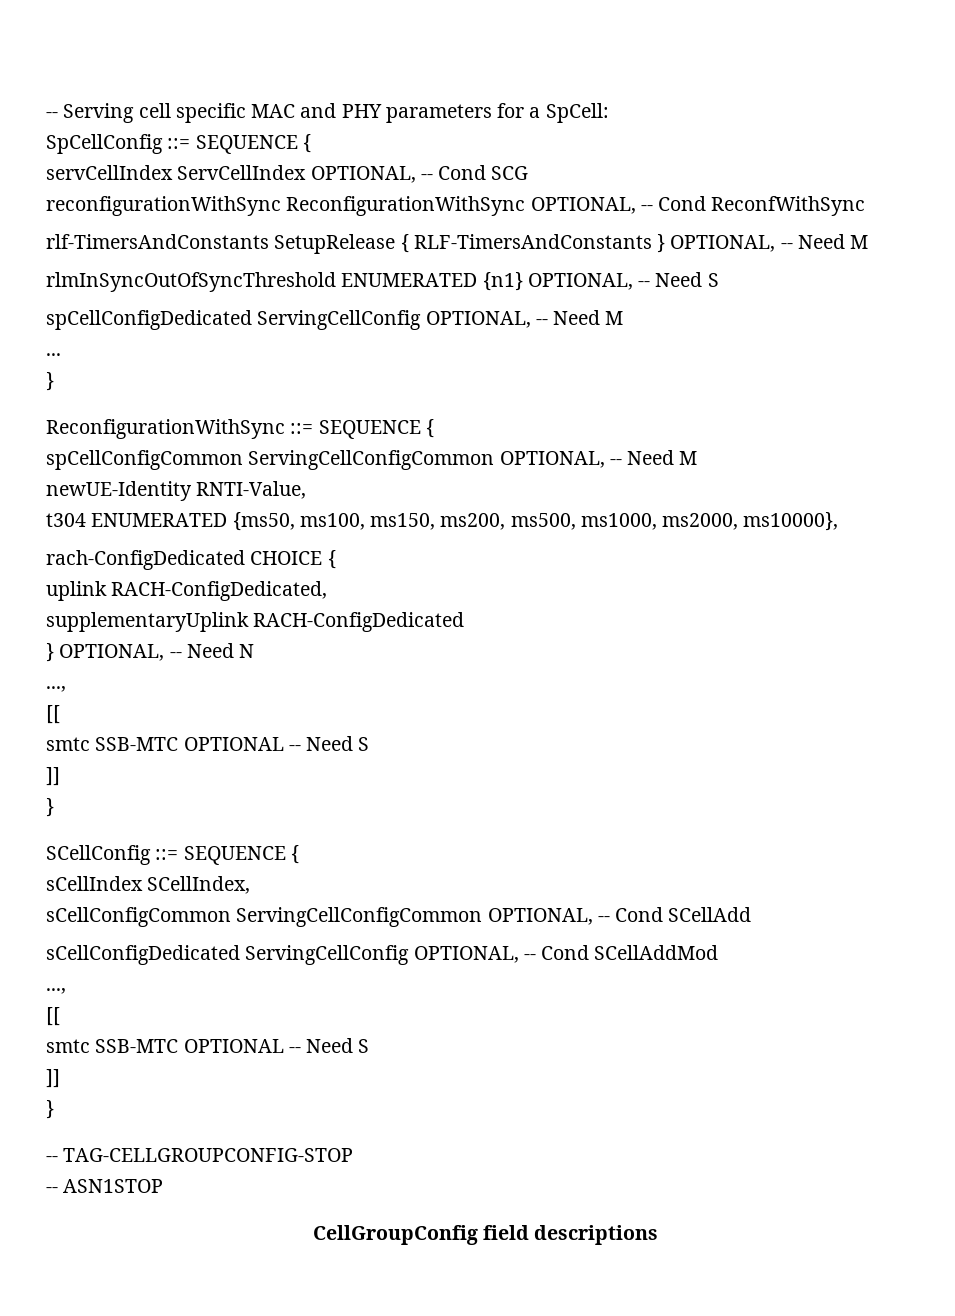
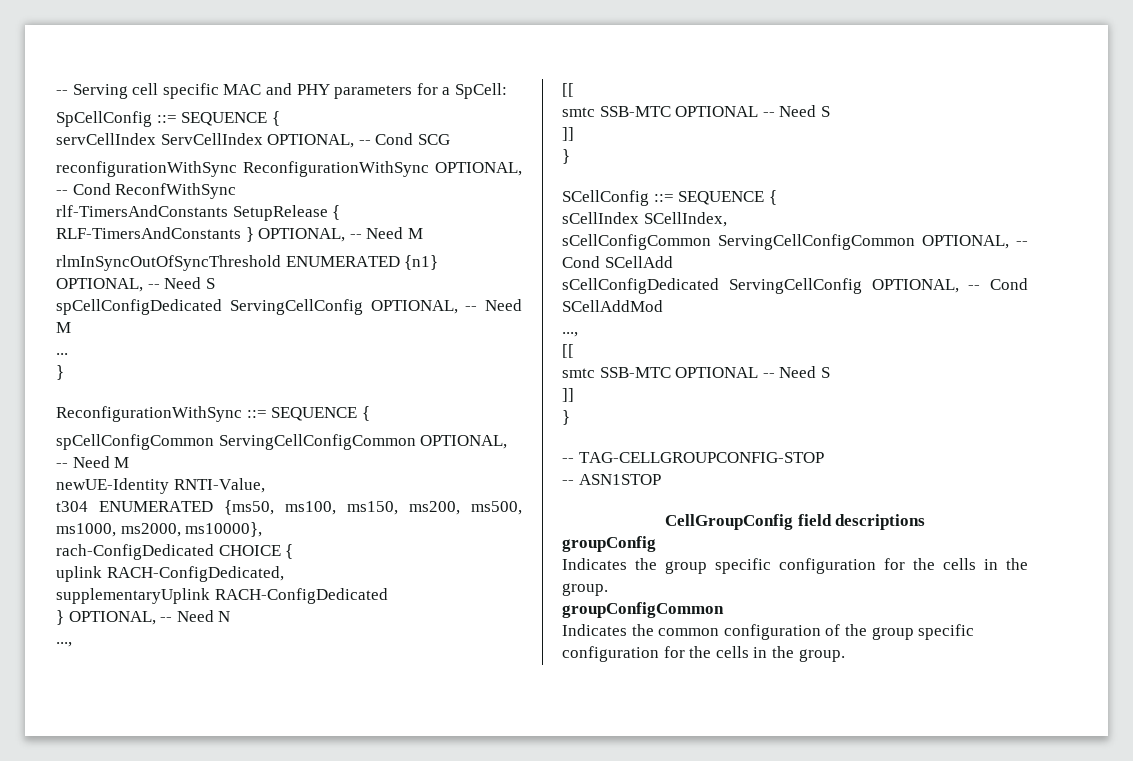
+ groupConfig
+ Indicates the group specific configuration for the cells in the group.
+ groupConfigCommon
+ Indicates the common configuration of the group specific configuration for the cells in the group.

